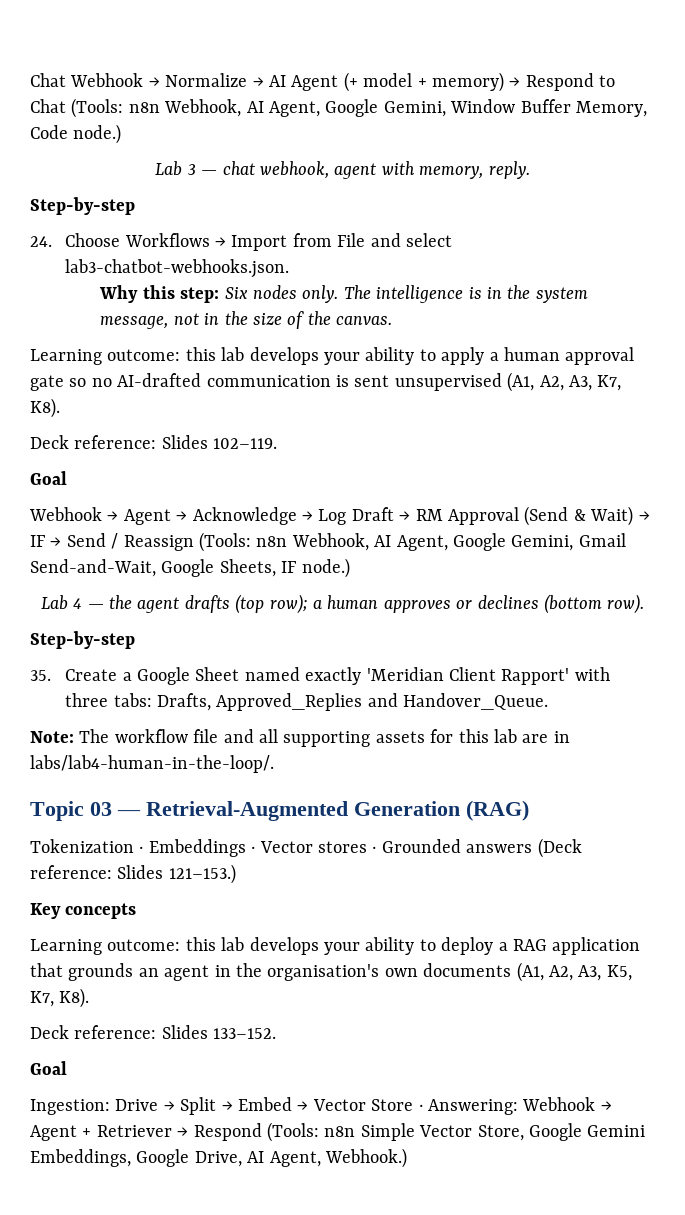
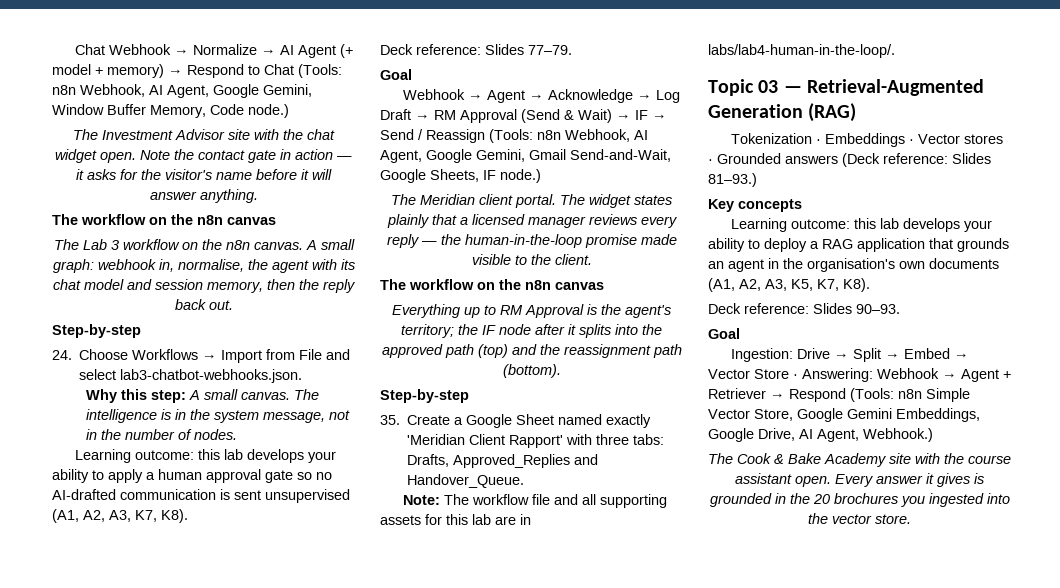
- Lab 3 — chat webhook, agent with memory, reply.
+ The Investment Advisor site with the chat widget open. Note the contact gate in action — it asks for the visitor's name before it will answer anything.
+ The workflow on the n8n canvas
+ The Lab 3 workflow on the n8n canvas. A small graph: webhook in, normalise, the agent with its chat model and session memory, then the reply back out.
- Why this step: Six nodes only.
+ Why this step: A small canvas.
- The intelligence is in the system message, not in the size of the canvas.
+ The intelligence is in the system message, not in the number of nodes.
- Deck reference: Slides 102–119.
+ Deck reference: Slides 77–79.
- Lab 4 — the agent drafts (top row); a human approves or declines (bottom row).
+ The Meridian client portal. The widget states plainly that a licensed manager reviews every reply — the human-in-the-loop promise made visible to the client.
+ The workflow on the n8n canvas
+ Everything up to RM Approval is the agent's territory; the IF node after it splits into the approved path (top) and the reassignment path (bottom).
- Tokenization · Embeddings · Vector stores · Grounded answers (Deck reference: Slides 121–153.)
+ Tokenization · Embeddings · Vector stores · Grounded answers (Deck reference: Slides 81–93.)
- Deck reference: Slides 133–152.
+ Deck reference: Slides 90–93.
+ The Cook & Bake Academy site with the course assistant open. Every answer it gives is grounded in the 20 brochures you ingested into the vector store.

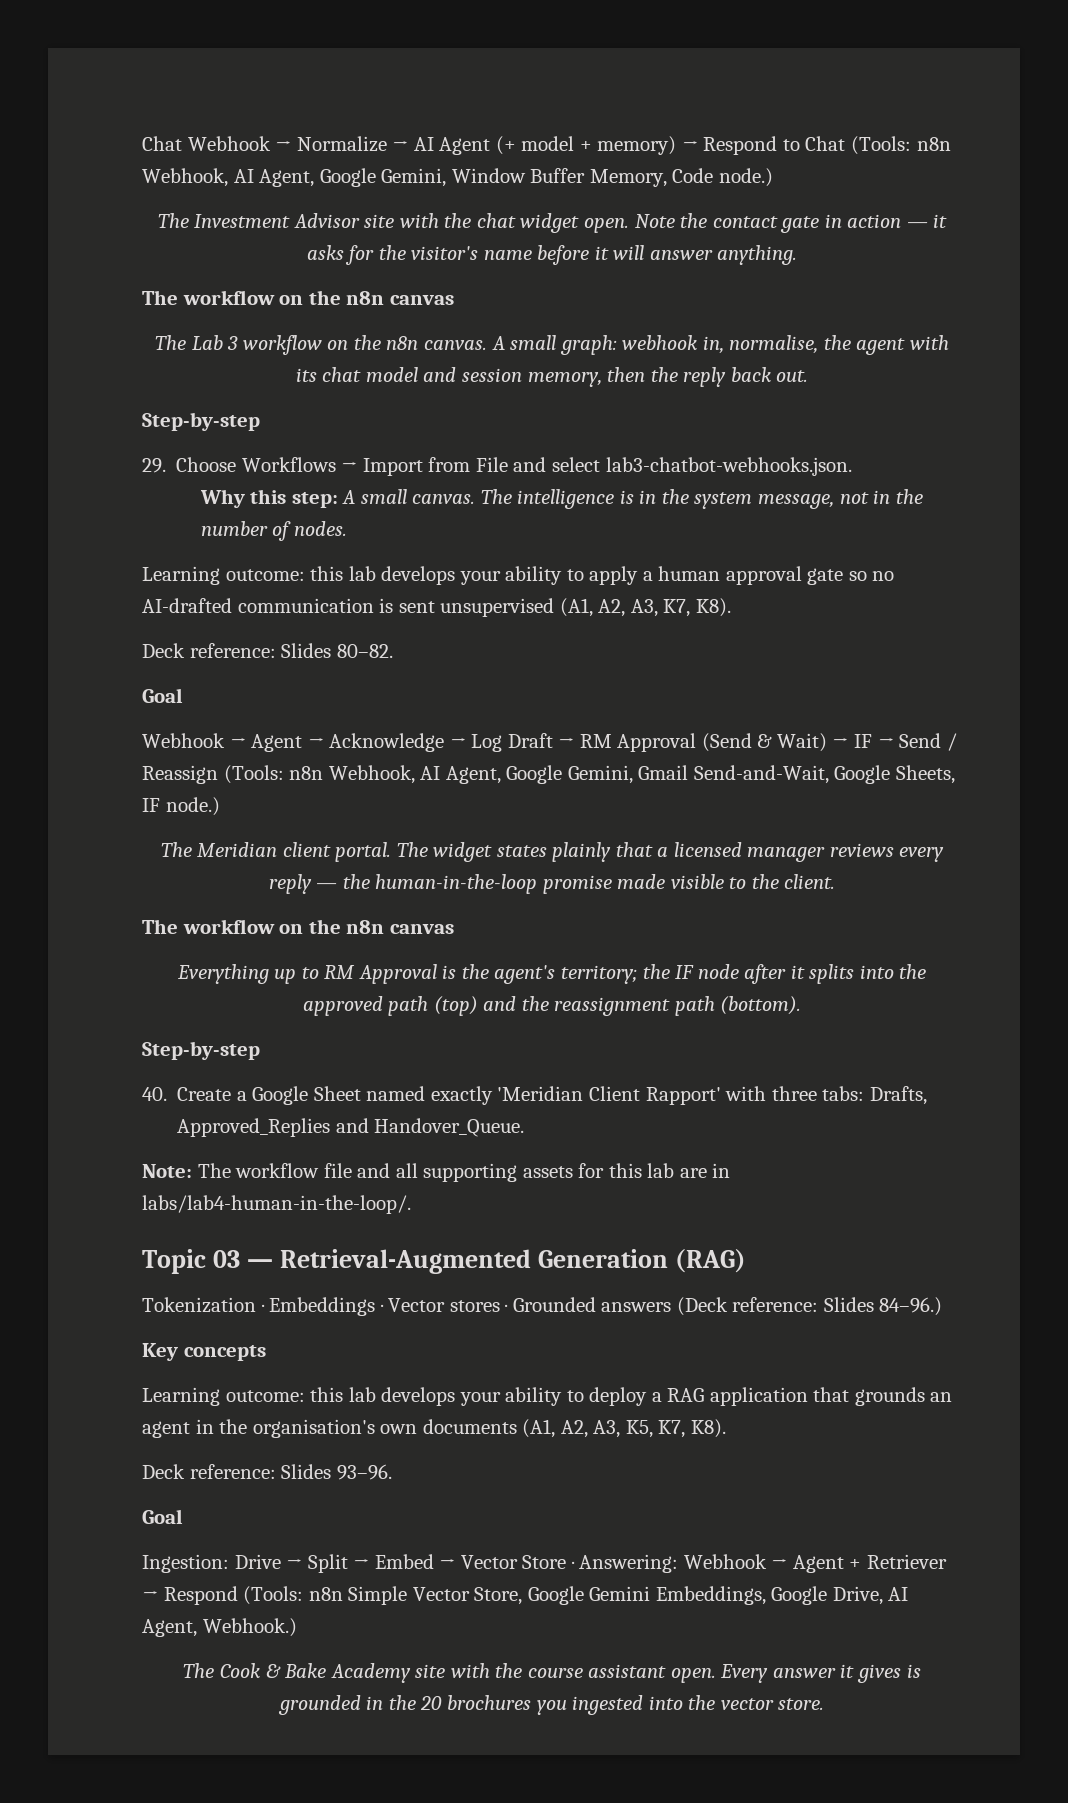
- 24. Choose Workflows → Import from File and select lab3-chatbot-webhooks.json.
+ 29. Choose Workflows → Import from File and select lab3-chatbot-webhooks.json.
- Deck reference: Slides 77–79.
+ Deck reference: Slides 80–82.
- 35. Create a Google Sheet named exactly 'Meridian Client Rapport' with three tabs: Drafts, Approved_Replies and Handover_Queue.
+ 40. Create a Google Sheet named exactly 'Meridian Client Rapport' with three tabs: Drafts, Approved_Replies and Handover_Queue.
- Tokenization · Embeddings · Vector stores · Grounded answers (Deck reference: Slides 81–93.)
+ Tokenization · Embeddings · Vector stores · Grounded answers (Deck reference: Slides 84–96.)
- Deck reference: Slides 90–93.
+ Deck reference: Slides 93–96.

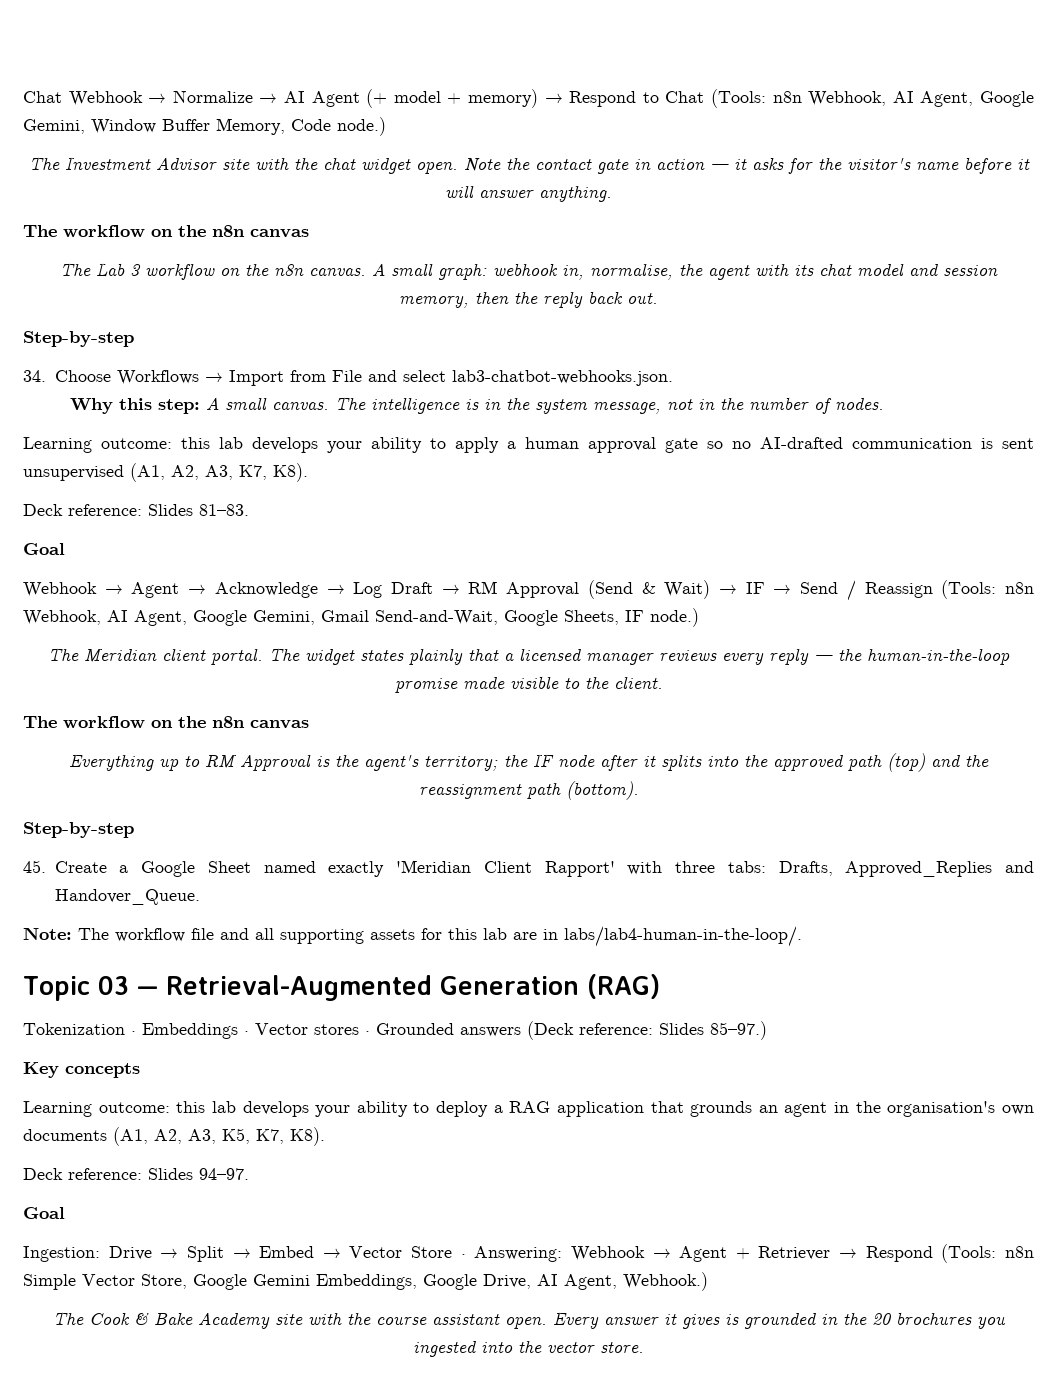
- 29. Choose Workflows → Import from File and select lab3-chatbot-webhooks.json.
+ 34. Choose Workflows → Import from File and select lab3-chatbot-webhooks.json.
- Deck reference: Slides 80–82.
+ Deck reference: Slides 81–83.
- 40. Create a Google Sheet named exactly 'Meridian Client Rapport' with three tabs: Drafts, Approved_Replies and Handover_Queue.
+ 45. Create a Google Sheet named exactly 'Meridian Client Rapport' with three tabs: Drafts, Approved_Replies and Handover_Queue.
- Tokenization · Embeddings · Vector stores · Grounded answers (Deck reference: Slides 84–96.)
+ Tokenization · Embeddings · Vector stores · Grounded answers (Deck reference: Slides 85–97.)
- Deck reference: Slides 93–96.
+ Deck reference: Slides 94–97.

